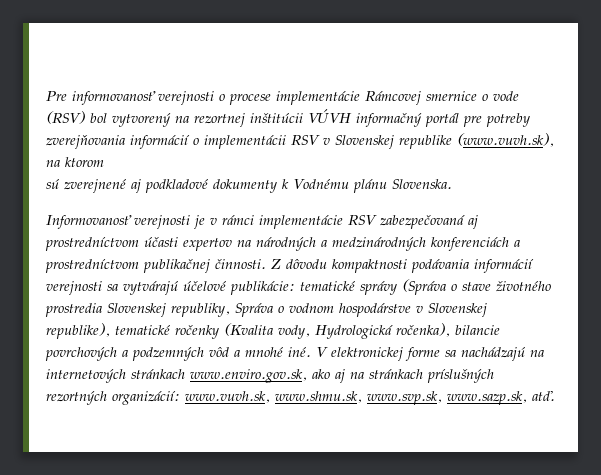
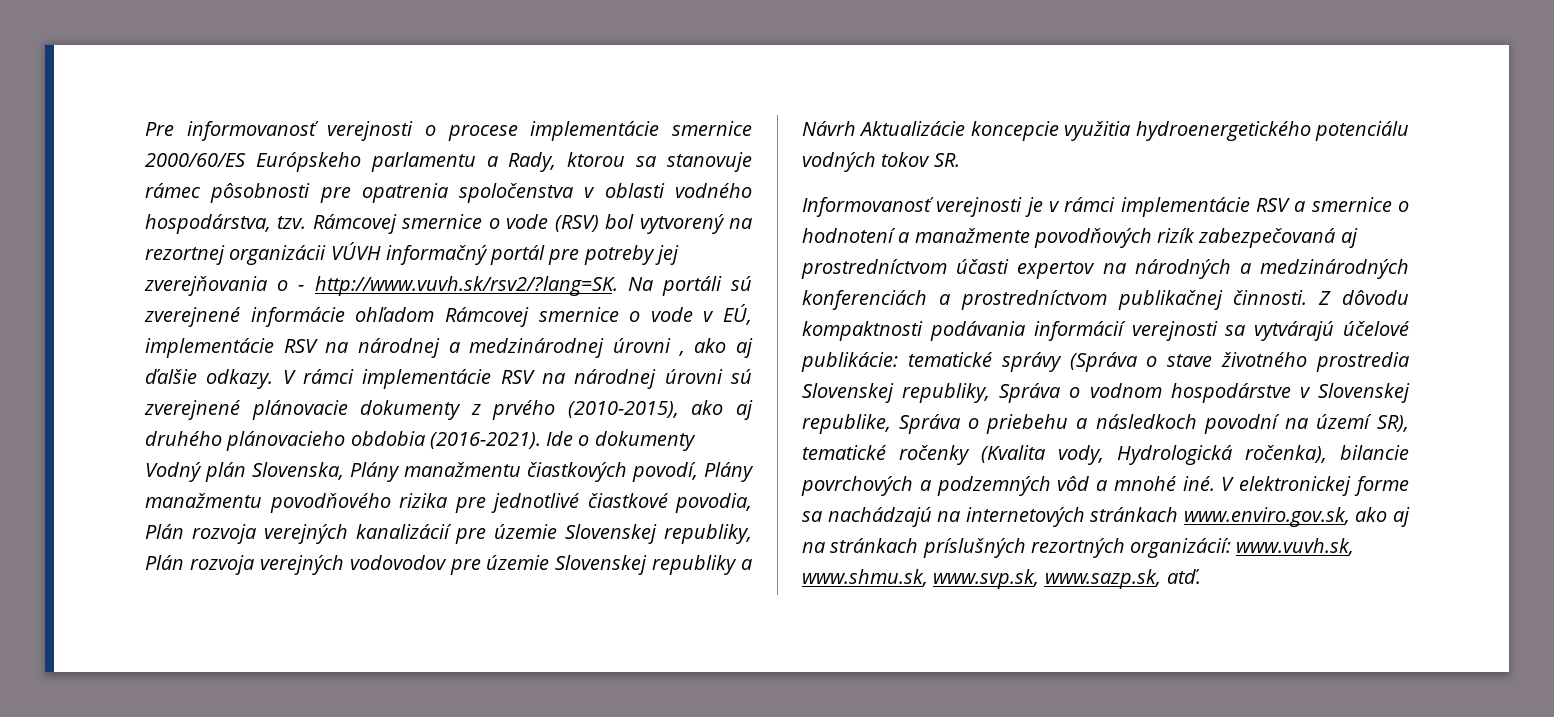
- Pre informovanosť verejnosti o procese implementácie Rámcovej smernice o vode (RSV) bol vytvorený na rezortnej inštitúcii VÚVH informačný portál pre potreby zverejňovania informácií o implementácii RSV v Slovenskej republike (www.vuvh.sk), na ktorom
- sú zverejnené aj podkladové dokumenty k Vodnému plánu Slovenska.
+ Pre informovanosť verejnosti o procese implementácie smernice 2000/60/ES Európskeho parlamentu a Rady, ktorou sa stanovuje rámec pôsobnosti pre opatrenia spoločenstva v oblasti vodného hospodárstva, tzv. Rámcovej smernice o vode (RSV) bol vytvorený na rezortnej organizácii VÚVH informačný portál pre potreby jej zverejňovania o - http://www.vuvh.sk/rsv2/?lang=SK. Na portáli sú zverejnené informácie ohľadom Rámcovej smernice o vode v EÚ, implementácie RSV na národnej a medzinárodnej úrovni , ako aj ďalšie odkazy. V rámci implementácie RSV na národnej úrovni sú zverejnené plánovacie dokumenty z prvého (2010-2015), ako aj druhého plánovacieho obdobia (2016-2021). Ide o dokumenty Vodný plán Slovenska, Plány manažmentu čiastkových povodí, Plány manažmentu povodňového rizika pre jednotlivé čiastkové povodia, Plán rozvoja verejných kanalizácií pre územie Slovenskej republiky, Plán rozvoja verejných vodovodov pre územie Slovenskej republiky a Návrh Aktualizácie koncepcie využitia hydroenergetického potenciálu vodných tokov SR.
- Informovanosť verejnosti je v rámci implementácie RSV zabezpečovaná aj prostredníctvom účasti expertov na národných a medzinárodných konferenciách a prostredníctvom publikačnej činnosti.
+ Informovanosť verejnosti je v rámci implementácie RSV a smernice o hodnotení a manažmente povodňových rizík zabezpečovaná aj prostredníctvom účasti expertov na národných a medzinárodných konferenciách a prostredníctvom publikačnej činnosti.
- Z dôvodu kompaktnosti podávania informácií verejnosti sa vytvárajú účelové publikácie: tematické správy (Správa o stave životného prostredia Slovenskej republiky, Správa o vodnom hospodárstve v Slovenskej republike), tematické ročenky (Kvalita vody, Hydrologická ročenka), bilancie povrchových a podzemných vôd a mnohé iné.
+ Z dôvodu kompaktnosti podávania informácií verejnosti sa vytvárajú účelové publikácie: tematické správy (Správa o stave životného prostredia Slovenskej republiky, Správa o vodnom hospodárstve v Slovenskej republike, Správa o priebehu a následkoch povodní na území SR), tematické ročenky (Kvalita vody, Hydrologická ročenka), bilancie povrchových a podzemných vôd a mnohé iné.

